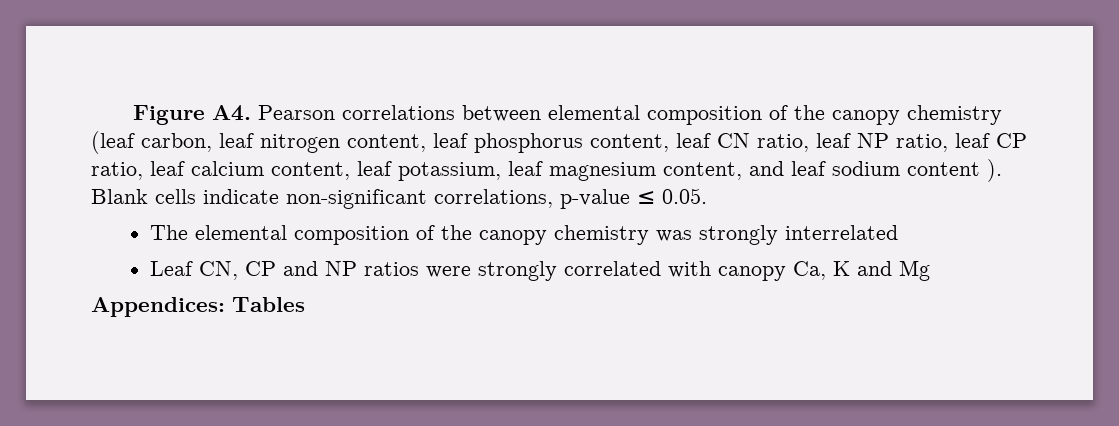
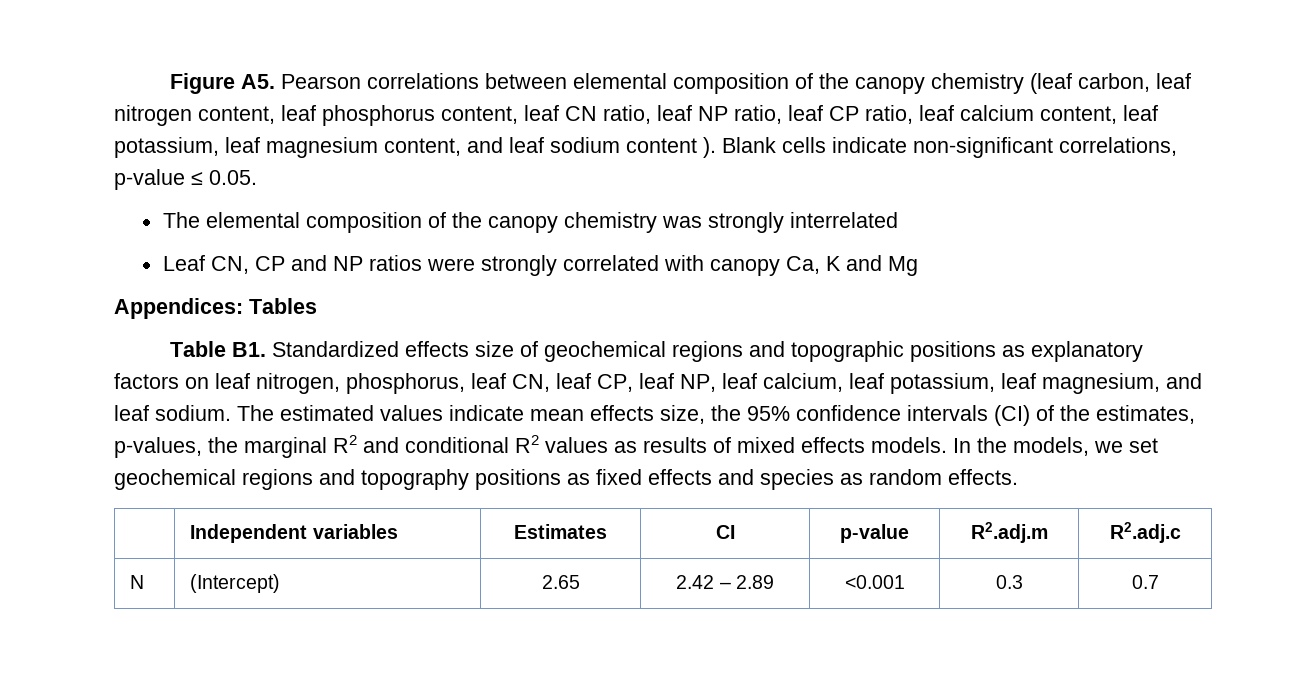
- Figure A4. Pearson correlations between elemental composition of the canopy chemistry (leaf carbon, leaf nitrogen content, leaf phosphorus content, leaf CN ratio, leaf NP ratio, leaf CP ratio, leaf calcium content, leaf potassium, leaf magnesium content, and leaf sodium content ).
+ Figure A5. Pearson correlations between elemental composition of the canopy chemistry (leaf carbon, leaf nitrogen content, leaf phosphorus content, leaf CN ratio, leaf NP ratio, leaf CP ratio, leaf calcium content, leaf potassium, leaf magnesium content, and leaf sodium content ).
+ Table B1. Standardized effects size of geochemical regions and topographic positions as explanatory factors on leaf nitrogen, phosphorus, leaf CN, leaf CP, leaf NP, leaf calcium, leaf potassium, leaf magnesium, and leaf sodium. The estimated values indicate mean effects size, the 95% confidence intervals (CI) of the estimates, p-values, the marginal R2 and conditional R2 values as results of mixed effects models. In the models, we set geochemical regions and topography positions as fixed effects and species as random effects.
+ | Independent variables | Estimates | CI | p-value | R2.adj.m | R2.adj.c
+ N | (Intercept) | 2.65 | 2.42 – 2.89 | <0.001 | 0.3 | 0.7

